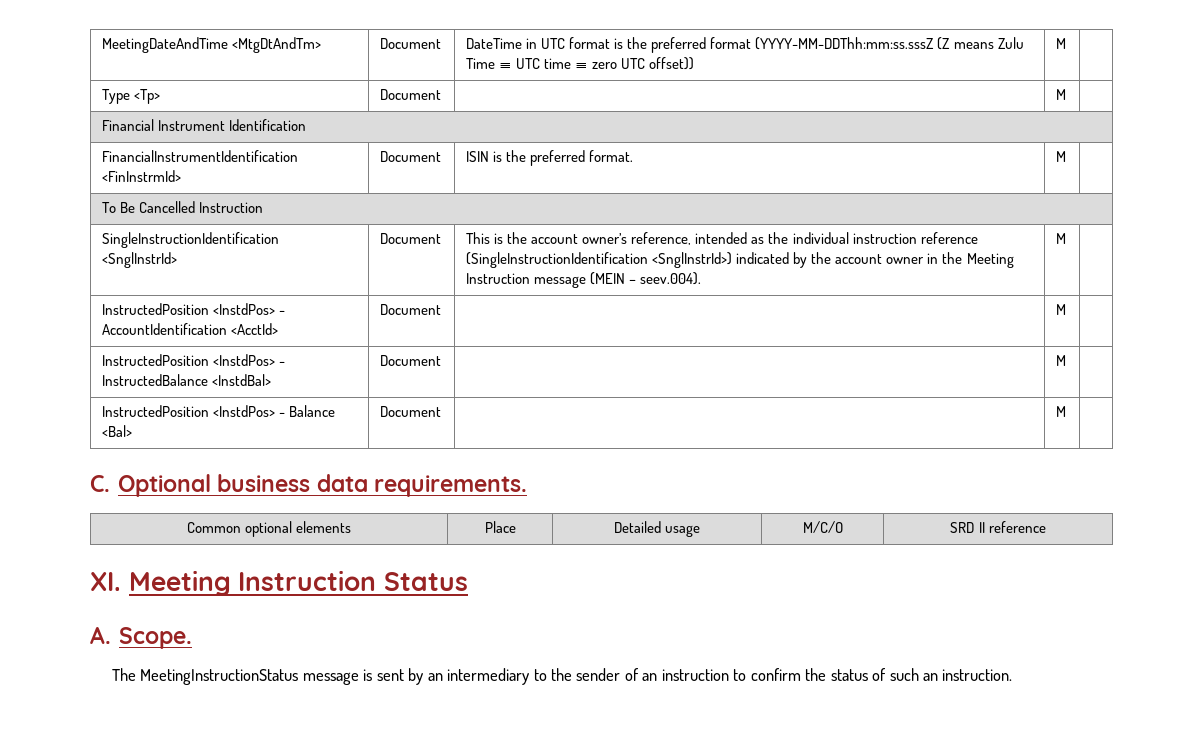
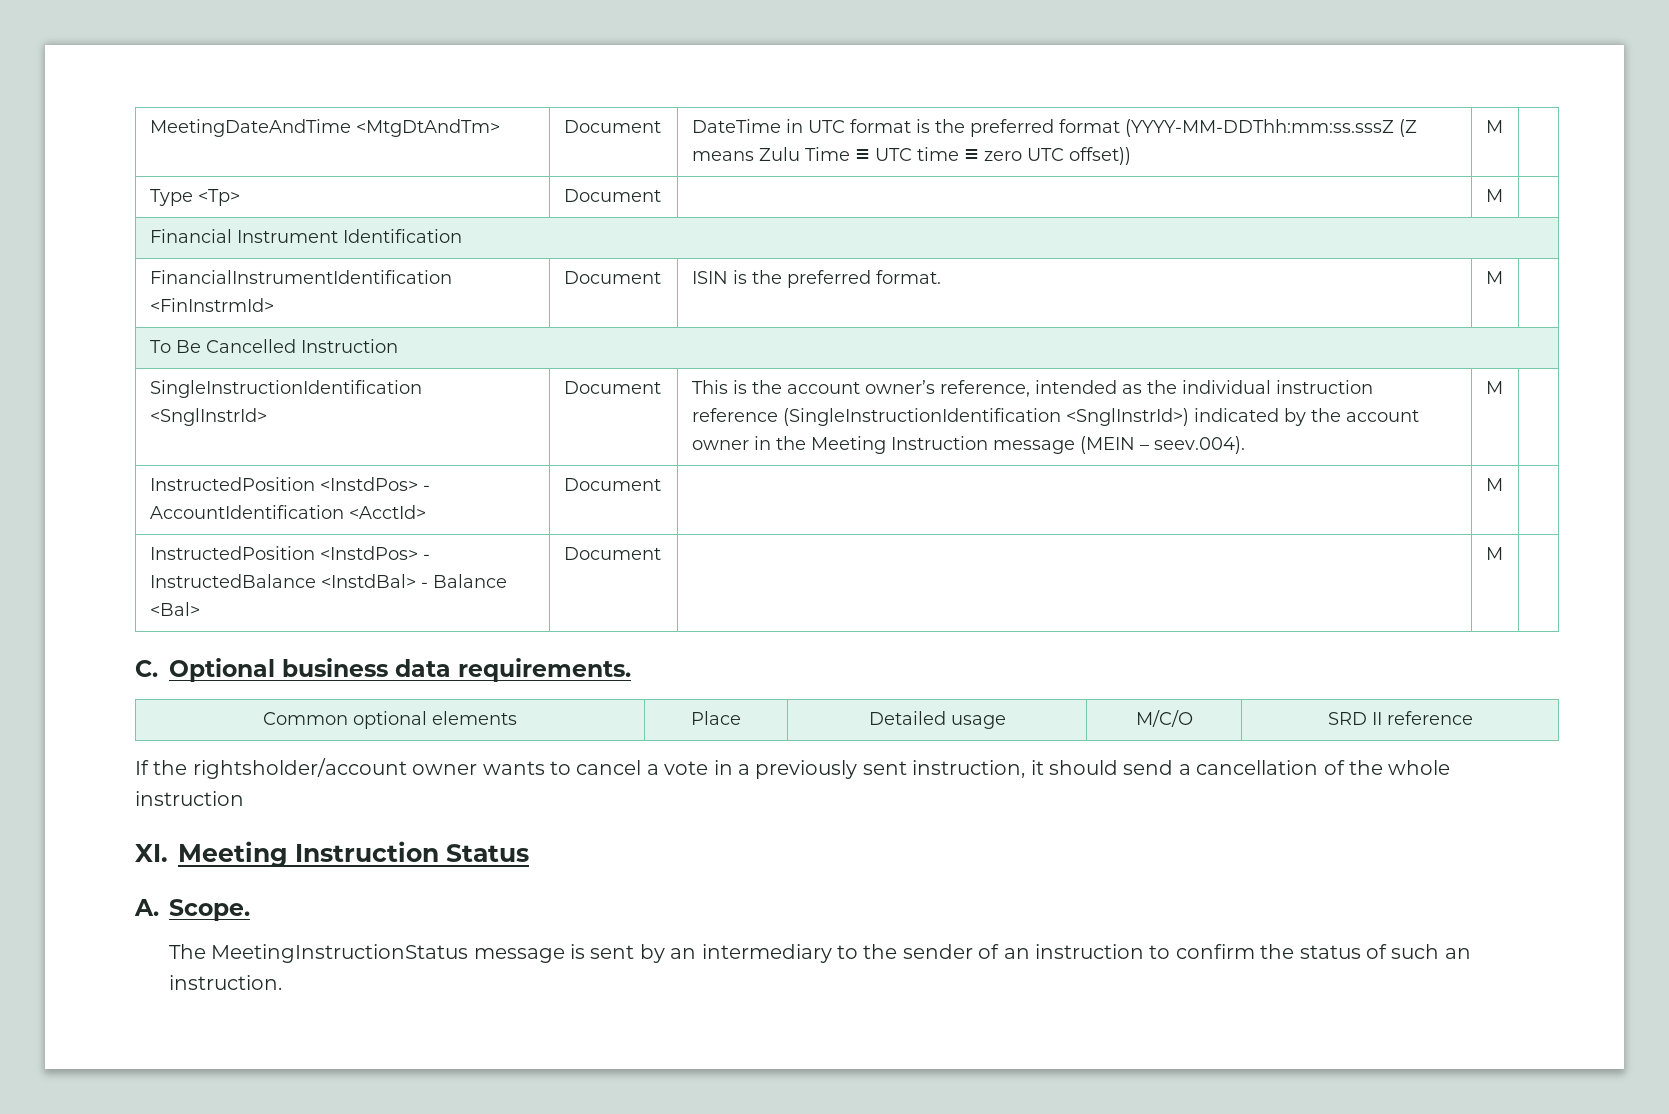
- InstructedPosition <InstdPos> - InstructedBalance <InstdBal> | Document | | M |
- InstructedPosition <InstdPos> - Balance <Bal> | Document | | M |
+ InstructedPosition <InstdPos> - InstructedBalance <InstdBal> - Balance <Bal> | Document | | M |
+ If the rightsholder/account owner wants to cancel a vote in a previously sent instruction, it should send a cancellation of the whole instruction

